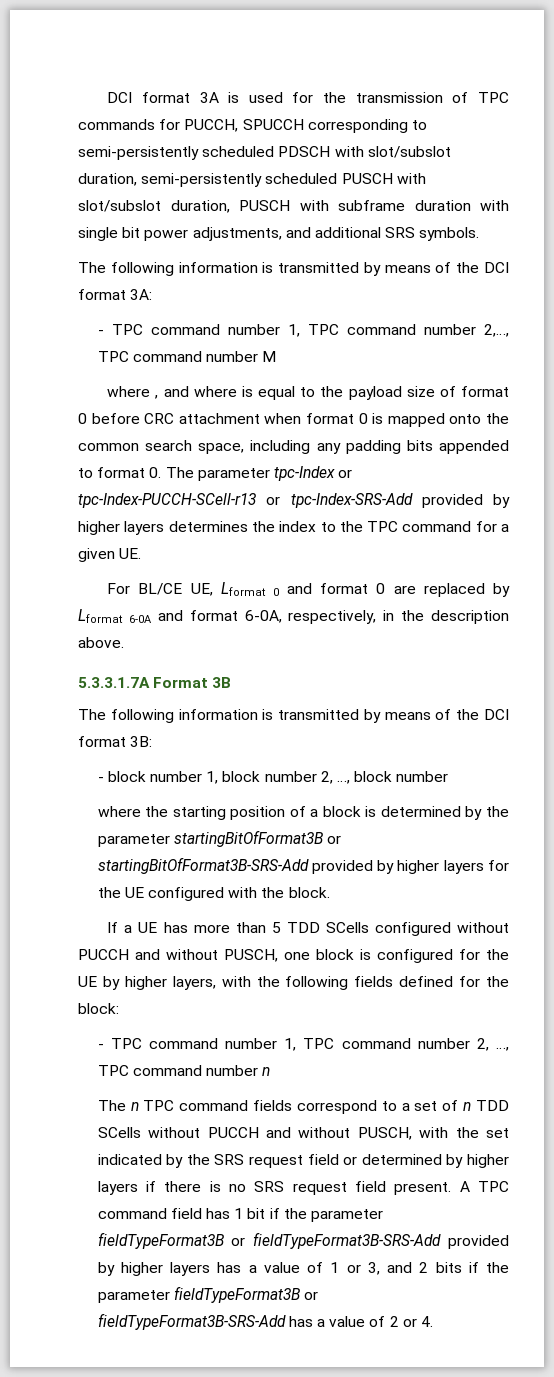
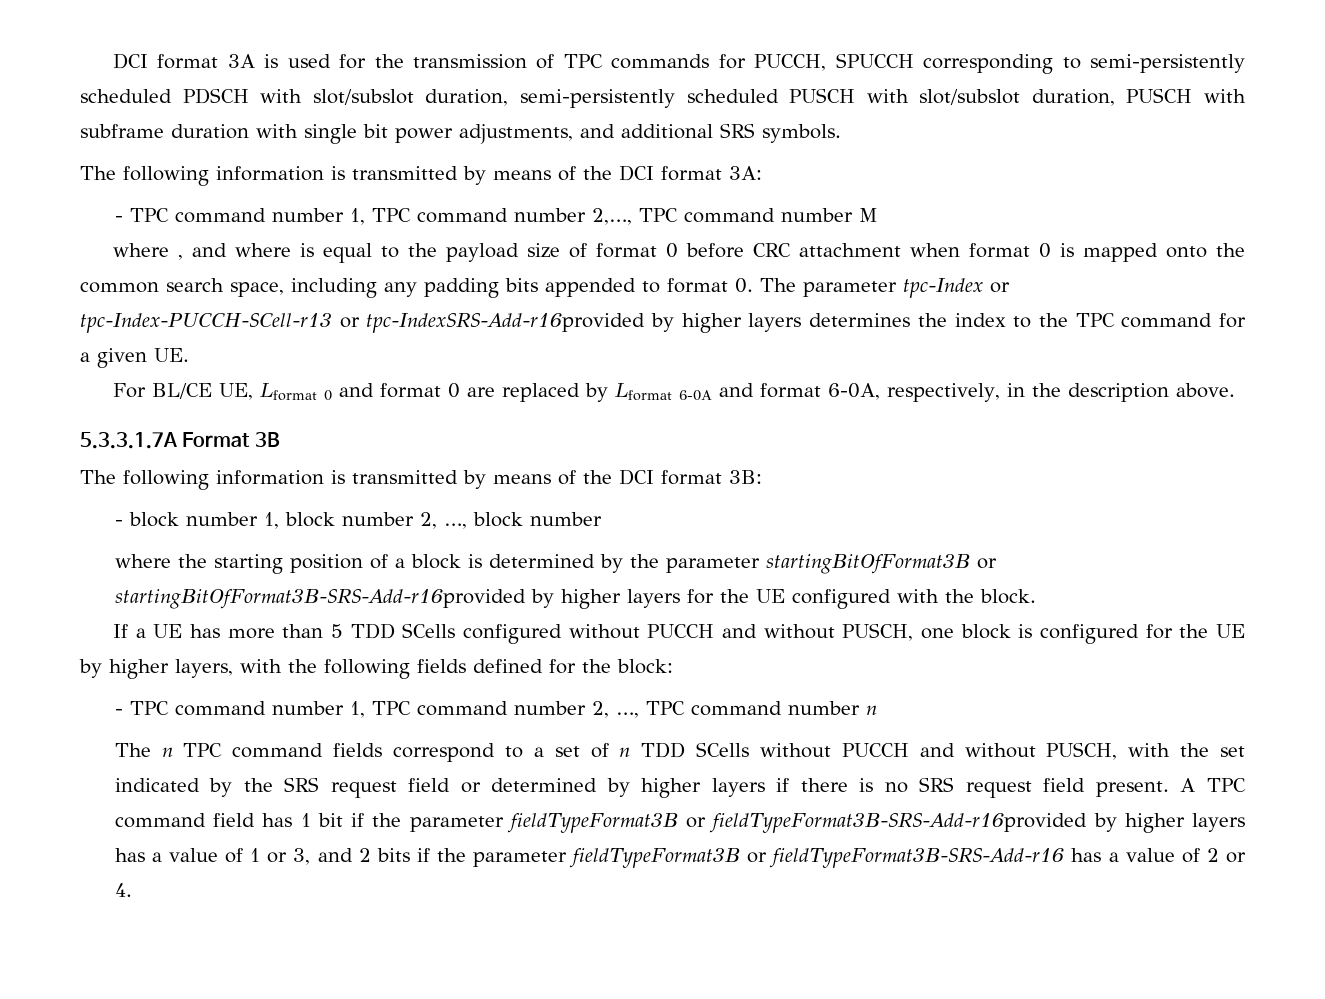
- where , and where is equal to the payload size of format 0 before CRC attachment when format 0 is mapped onto the common search space, including any padding bits appended to format 0. The parameter tpc-Index or tpc-Index-PUCCH-SCell-r13 or tpc-Index-SRS-Add provided by higher layers determines the index to the TPC command for a given UE.
+ where , and where is equal to the payload size of format 0 before CRC attachment when format 0 is mapped onto the common search space, including any padding bits appended to format 0. The parameter tpc-Index or tpc-Index-PUCCH-SCell-r13 or tpc-IndexSRS-Add-r16provided by higher layers determines the index to the TPC command for a given UE.
- where the starting position of a block is determined by the parameter startingBitOfFormat3B or startingBitOfFormat3B-SRS-Add provided by higher layers for the UE configured with the block.
+ where the starting position of a block is determined by the parameter startingBitOfFormat3B or startingBitOfFormat3B-SRS-Add-r16provided by higher layers for the UE configured with the block.
- A TPC command field has 1 bit if the parameter fieldTypeFormat3B or fieldTypeFormat3B-SRS-Add provided by higher layers has a value of 1 or 3, and 2 bits if the parameter fieldTypeFormat3B or fieldTypeFormat3B-SRS-Add has a value of 2 or 4.
+ A TPC command field has 1 bit if the parameter fieldTypeFormat3B or fieldTypeFormat3B-SRS-Add-r16provided by higher layers has a value of 1 or 3, and 2 bits if the parameter fieldTypeFormat3B or fieldTypeFormat3B-SRS-Add-r16 has a value of 2 or 4.

